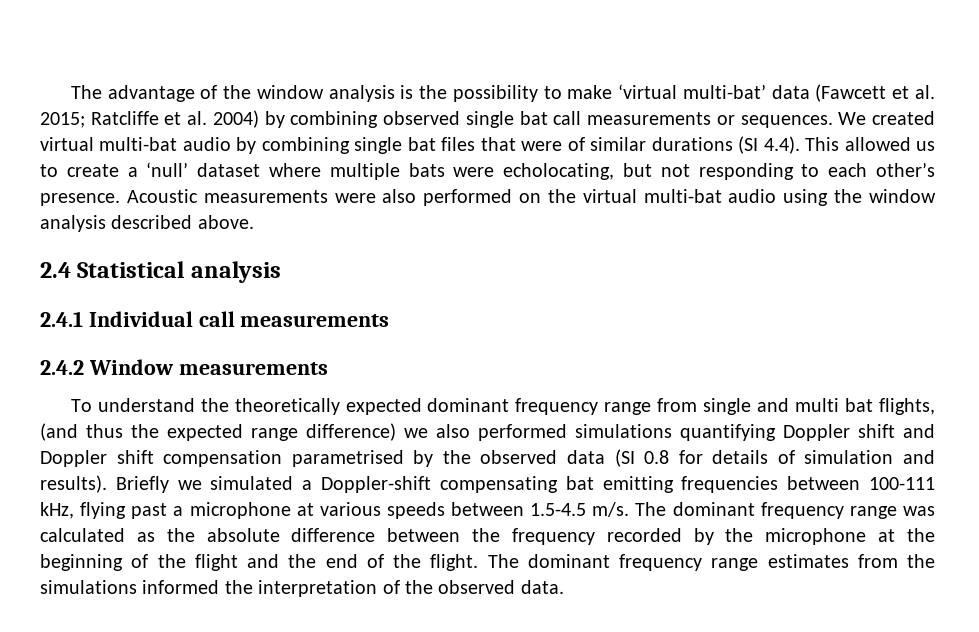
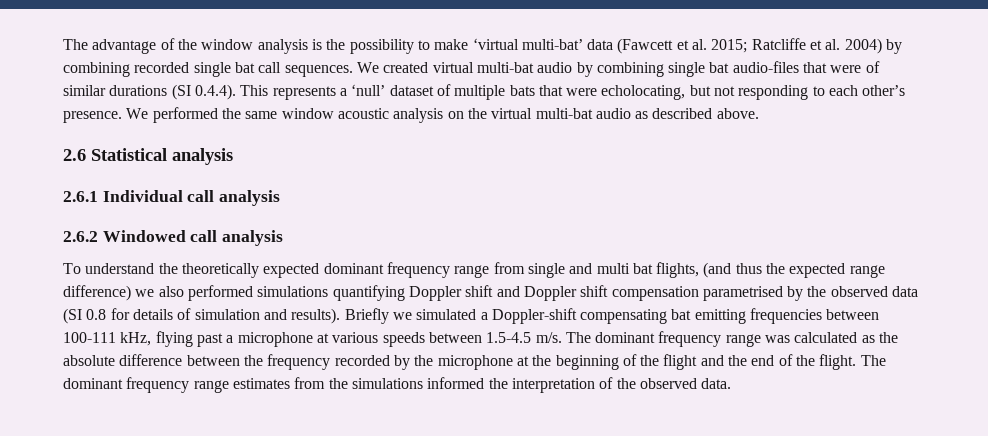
- The advantage of the window analysis is the possibility to make ‘virtual multi-bat’ data (Fawcett et al. 2015; Ratcliffe et al. 2004) by combining observed single bat call measurements or sequences.
+ The advantage of the window analysis is the possibility to make ‘virtual multi-bat’ data (Fawcett et al. 2015; Ratcliffe et al. 2004) by combining recorded single bat call sequences.
- We created virtual multi-bat audio by combining single bat files that were of similar durations (SI 4.4). This allowed us to create a ‘null’ dataset where multiple bats were echolocating, but not responding to each other’s presence.
+ We created virtual multi-bat audio by combining single bat audio-files that were of similar durations (SI 0.4.4). This represents a ‘null’ dataset of multiple bats that were echolocating, but not responding to each other’s presence.
- Acoustic measurements were also performed on the virtual multi-bat audio using the window analysis described above.
+ We performed the same window acoustic analysis on the virtual multi-bat audio as described above.
- 2.4 Statistical analysis
+ 2.6 Statistical analysis
- 2.4.1 Individual call measurements
- 2.4.2 Window measurements
+ 2.6.1 Individual call analysis
+ 2.6.2 Windowed call analysis

